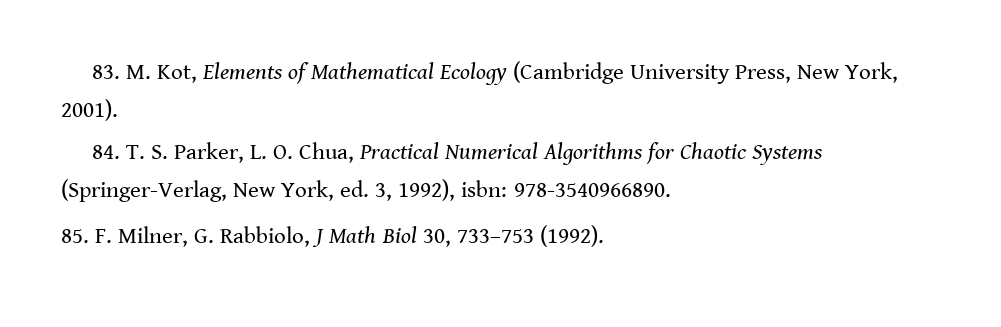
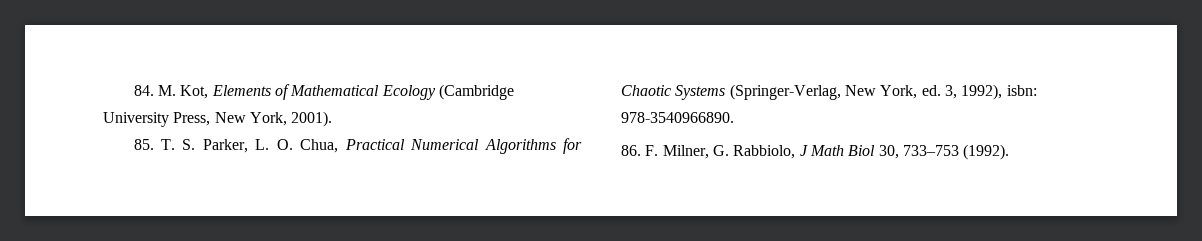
- 83. M. Kot, Elements of Mathematical Ecology (Cambridge University Press, New York, 2001).
+ 84. M. Kot, Elements of Mathematical Ecology (Cambridge University Press, New York, 2001).
- 84. T. S. Parker, L. O. Chua, Practical Numerical Algorithms for Chaotic Systems (Springer-Verlag, New York, ed. 3, 1992), isbn: 978-3540966890.
+ 85. T. S. Parker, L. O. Chua, Practical Numerical Algorithms for Chaotic Systems (Springer-Verlag, New York, ed. 3, 1992), isbn: 978-3540966890.
- 85. F. Milner, G. Rabbiolo, J Math Biol 30, 733–753 (1992).
+ 86. F. Milner, G. Rabbiolo, J Math Biol 30, 733–753 (1992).

